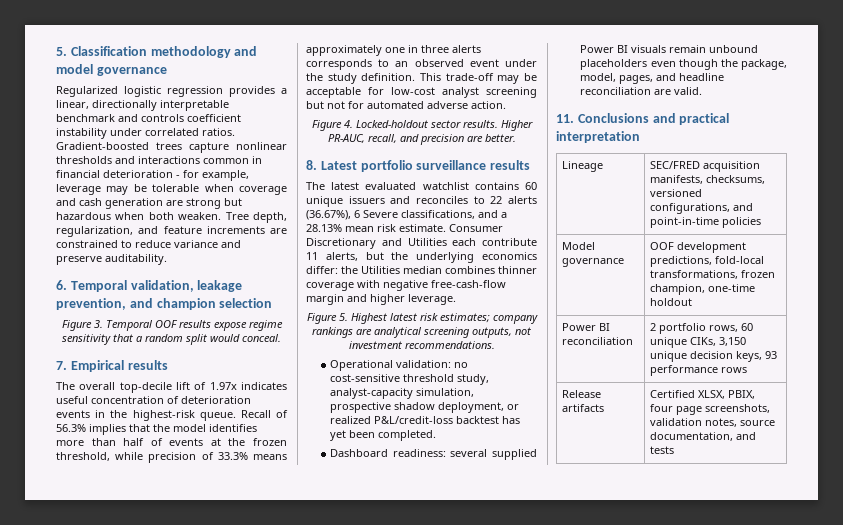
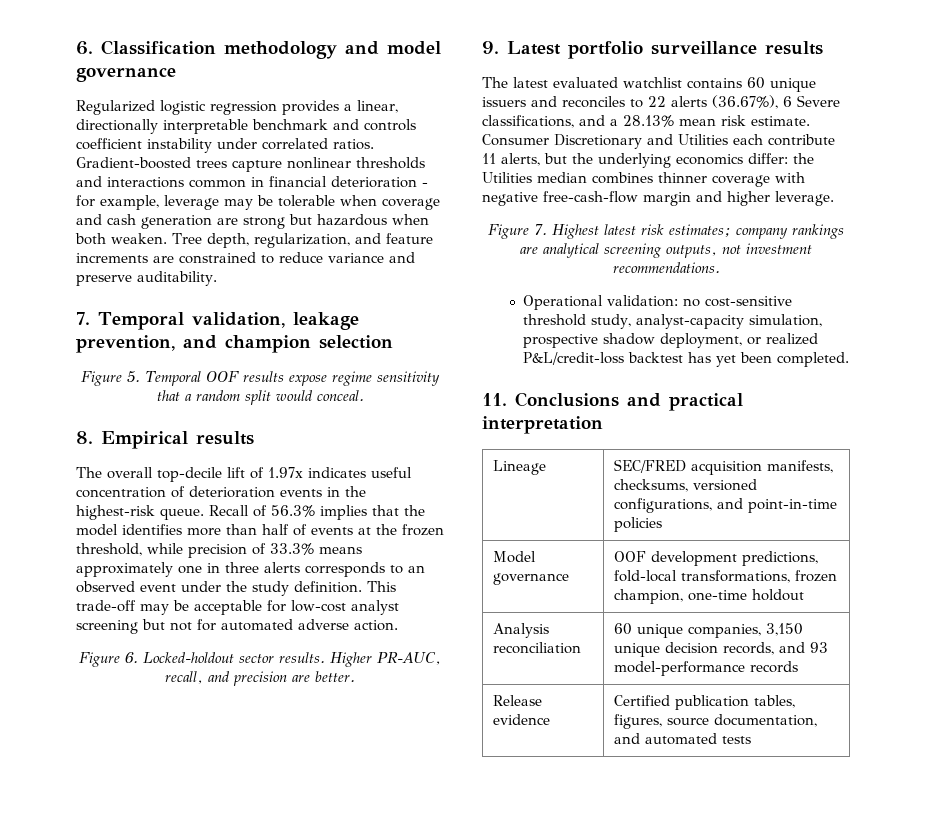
- 5. Classification methodology and model governance
+ 6. Classification methodology and model governance
- 6. Temporal validation, leakage prevention, and champion selection
+ 7. Temporal validation, leakage prevention, and champion selection
- Figure 3. Temporal OOF results expose regime sensitivity that a random split would conceal.
+ Figure 5. Temporal OOF results expose regime sensitivity that a random split would conceal.
- 7. Empirical results
+ 8. Empirical results
- Figure 4. Locked-holdout sector results.
+ Figure 6. Locked-holdout sector results.
- 8. Latest portfolio surveillance results
+ 9. Latest portfolio surveillance results
- Figure 5. Highest latest risk estimates; company rankings are analytical screening outputs, not investment recommendations.
+ Figure 7. Highest latest risk estimates; company rankings are analytical screening outputs, not investment recommendations.
- Dashboard readiness: several supplied Power BI visuals remain unbound placeholders even though the package, model, pages, and headline reconciliation are valid.
- Power BI reconciliation | 2 portfolio rows, 60 unique CIKs, 3,150 unique decision keys, 93 performance rows
+ Analysis reconciliation | 60 unique companies, 3,150 unique decision records, and 93 model-performance records
- Release artifacts | Certified XLSX, PBIX, four page screenshots, validation notes, source documentation, and tests
+ Release evidence | Certified publication tables, figures, source documentation, and automated tests

